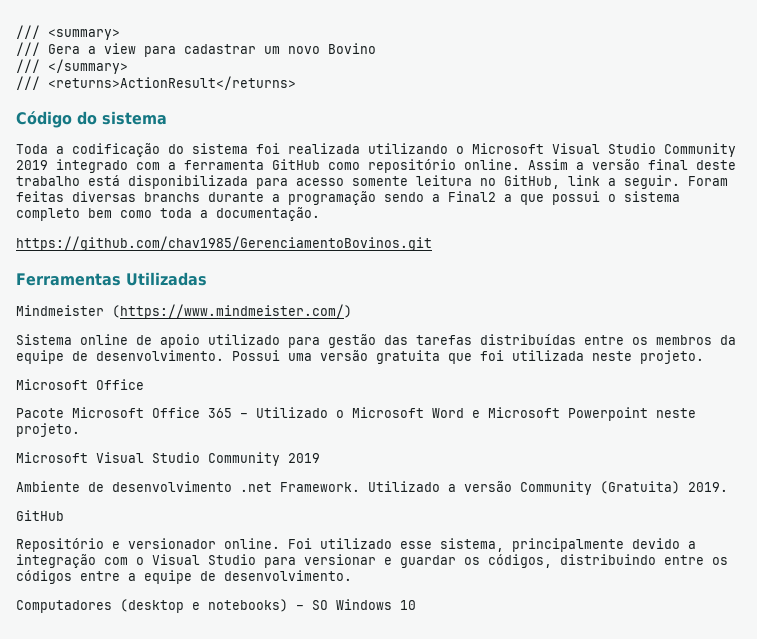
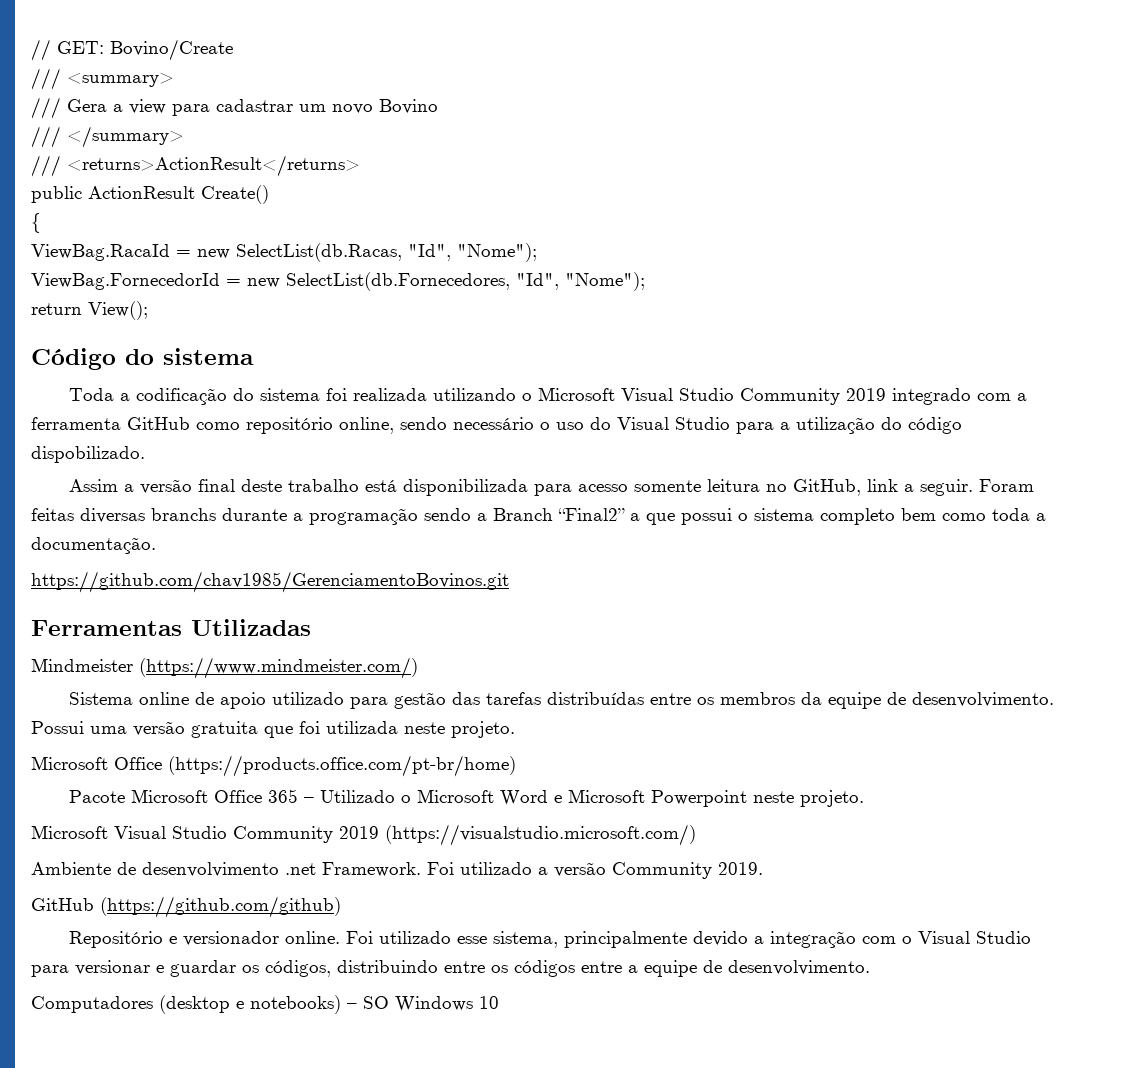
+ // GET: Bovino/Create
+ public ActionResult Create()
+ {
+ ViewBag.RacaId = new SelectList(db.Racas, "Id", "Nome");
+ ViewBag.FornecedorId = new SelectList(db.Fornecedores, "Id", "Nome");
+ return View();
- Toda a codificação do sistema foi realizada utilizando o Microsoft Visual Studio Community 2019 integrado com a ferramenta GitHub como repositório online. Assim a versão final deste trabalho está disponibilizada para acesso somente leitura no GitHub, link a seguir.
+ Toda a codificação do sistema foi realizada utilizando o Microsoft Visual Studio Community 2019 integrado com a ferramenta GitHub como repositório online, sendo necessário o uso do Visual Studio para a utilização do código dispobilizado.
+ Assim a versão final deste trabalho está disponibilizada para acesso somente leitura no GitHub, link a seguir.
- Foram feitas diversas branchs durante a programação sendo a Final2 a que possui o sistema completo bem como toda a documentação.
+ Foram feitas diversas branchs durante a programação sendo a Branch “Final2” a que possui o sistema completo bem como toda a documentação.
  Possui uma versão gratuita que foi utilizada neste projeto.
- Microsoft Office
+ Microsoft Office (https://products.office.com/pt-br/home)
  Pacote Microsoft Office 365 – Utilizado o Microsoft Word e Microsoft Powerpoint neste projeto.
- Microsoft Visual Studio Community 2019
+ Microsoft Visual Studio Community 2019 (https://visualstudio.microsoft.com/)
- Utilizado a versão Community (Gratuita) 2019.
- GitHub
+ Foi utilizado a versão Community 2019.
+ GitHub (https://github.com/github)

